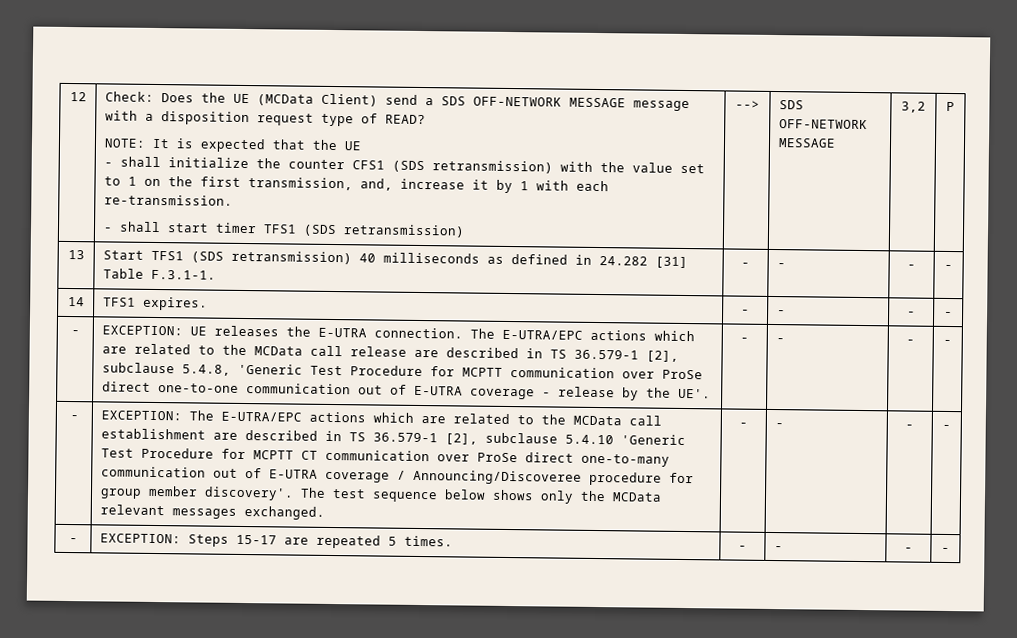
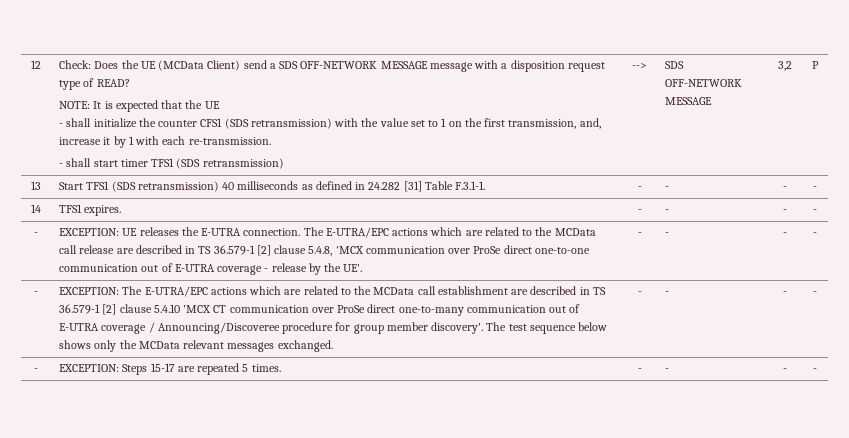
- The E-UTRA/EPC actions which are related to the MCData call release are described in TS 36.579-1 [2], subclause 5.4.8, 'Generic Test Procedure for MCPTT communication over ProSe direct one-to-one communication out of E-UTRA coverage - release by the UE'.
+ The E-UTRA/EPC actions which are related to the MCData call release are described in TS 36.579-1 [2] clause 5.4.8, 'MCX communication over ProSe direct one-to-one communication out of E-UTRA coverage - release by the UE'.
- EXCEPTION: The E-UTRA/EPC actions which are related to the MCData call establishment are described in TS 36.579-1 [2], subclause 5.4.10 'Generic Test Procedure for MCPTT CT communication over ProSe direct one-to-many communication out of E-UTRA coverage / Announcing/Discoveree procedure for group member discovery'.
+ EXCEPTION: The E-UTRA/EPC actions which are related to the MCData call establishment are described in TS 36.579-1 [2] clause 5.4.10 'MCX CT communication over ProSe direct one-to-many communication out of E-UTRA coverage / Announcing/Discoveree procedure for group member discovery'.

